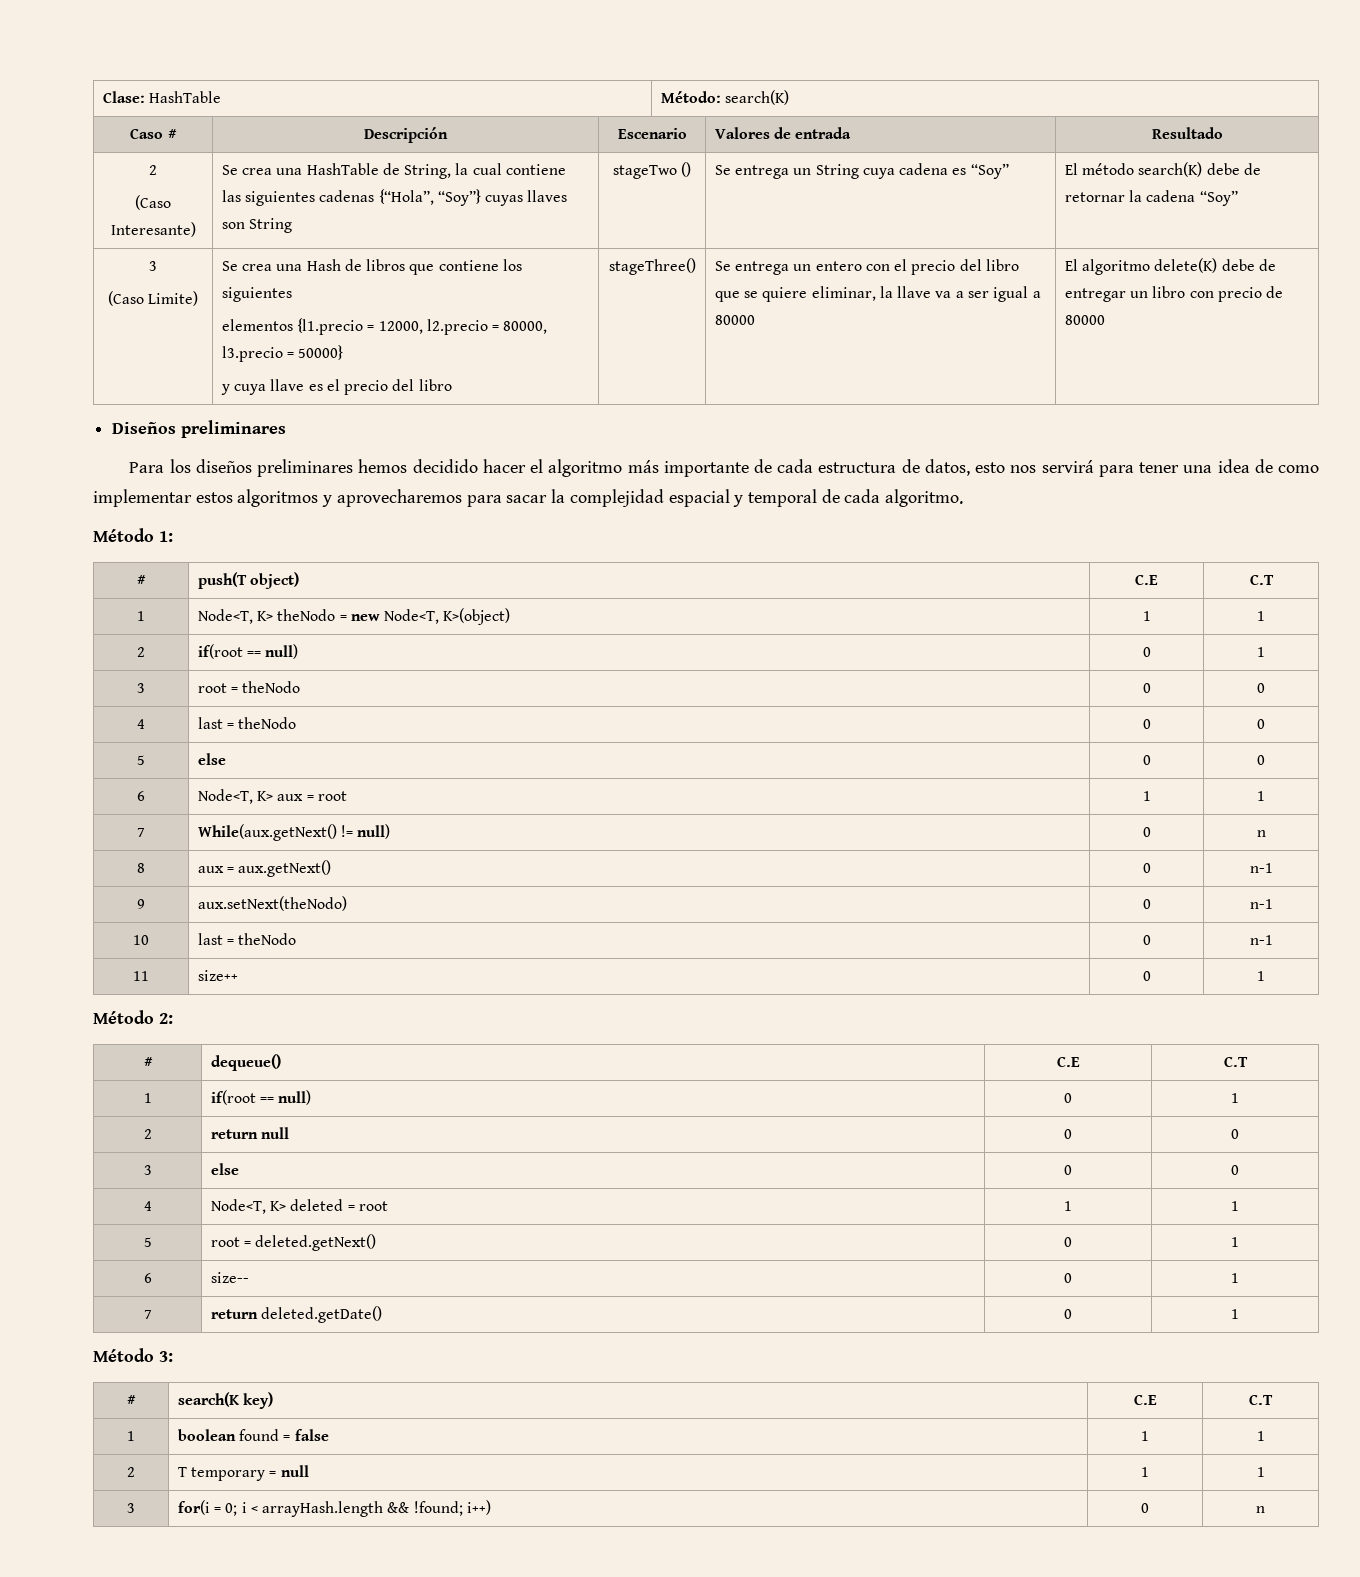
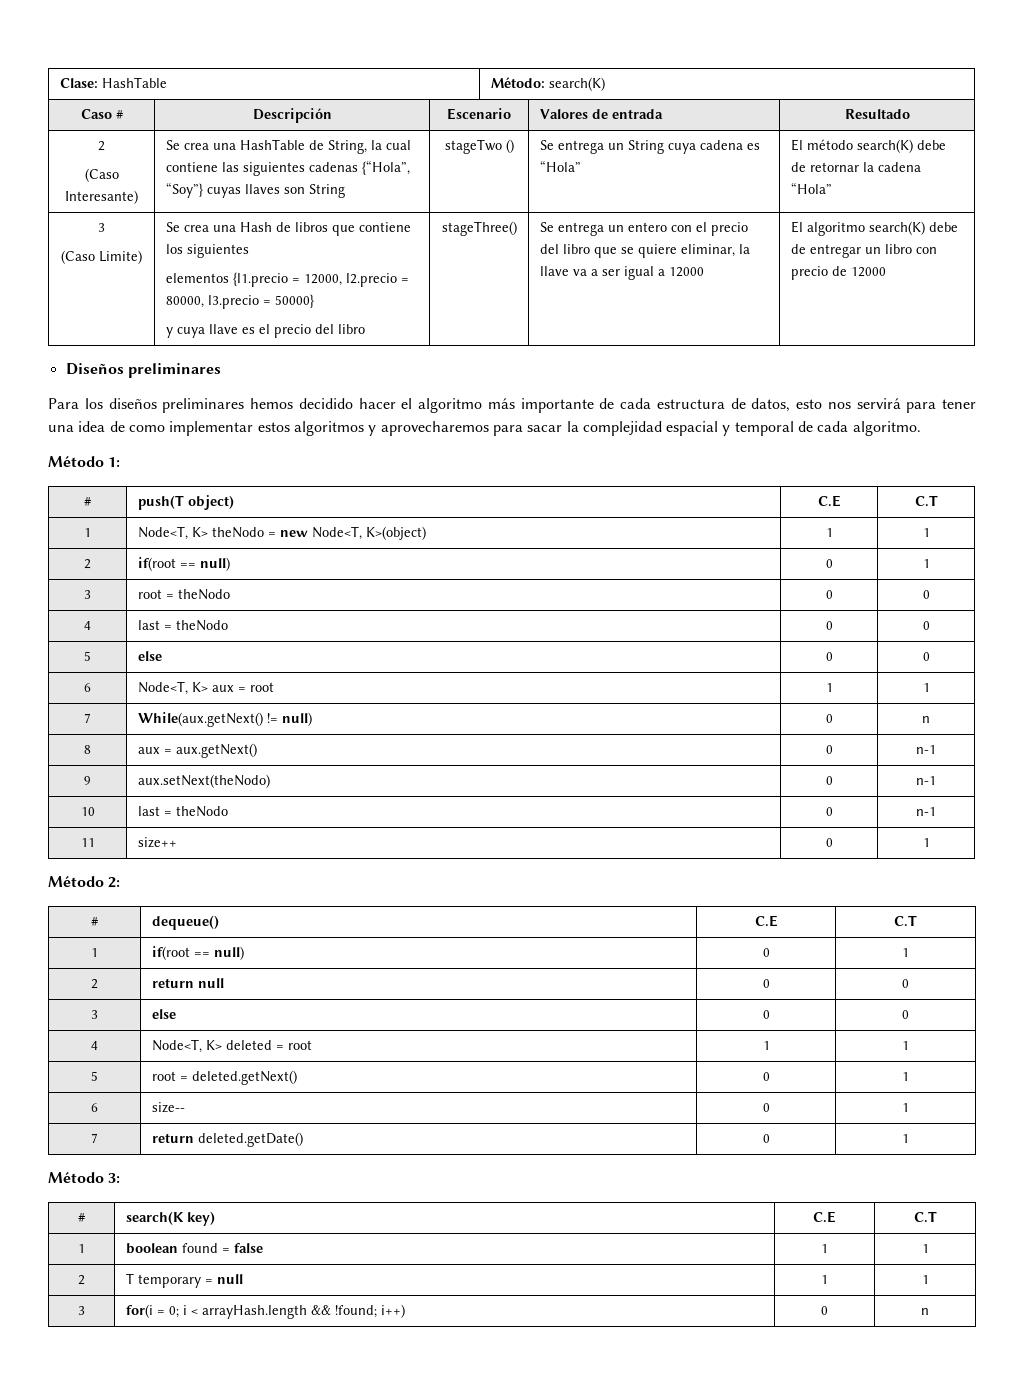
  Caso # | Descripción | Escenario | Valores de entrada | Resultado
  2
- (Caso Interesante) | Se crea una HashTable de String, la cual contiene las siguientes cadenas {“Hola”, “Soy”} cuyas llaves son String | stageTwo () | Se entrega un String cuya cadena es “Soy” | El método search(K) debe de retornar la cadena “Soy”
+ (Caso Interesante) | Se crea una HashTable de String, la cual contiene las siguientes cadenas {“Hola”, “Soy”} cuyas llaves son String | stageTwo () | Se entrega un String cuya cadena es “Hola” | El método search(K) debe de retornar la cadena “Hola”
- Se entrega un entero con el precio del libro que se quiere eliminar, la llave va a ser igual a 80000
+ Se entrega un entero con el precio del libro que se quiere eliminar, la llave va a ser igual a 12000
- El algoritmo delete(K) debe de entregar un libro con precio de 80000
+ El algoritmo search(K) debe de entregar un libro con precio de 12000

